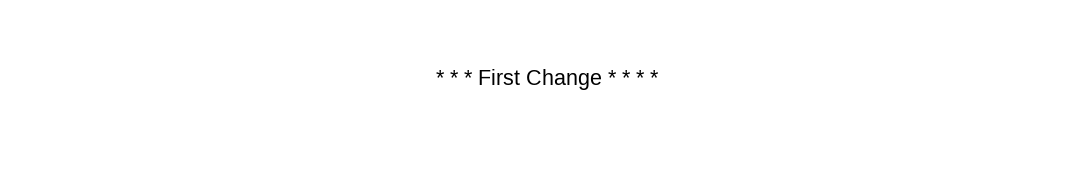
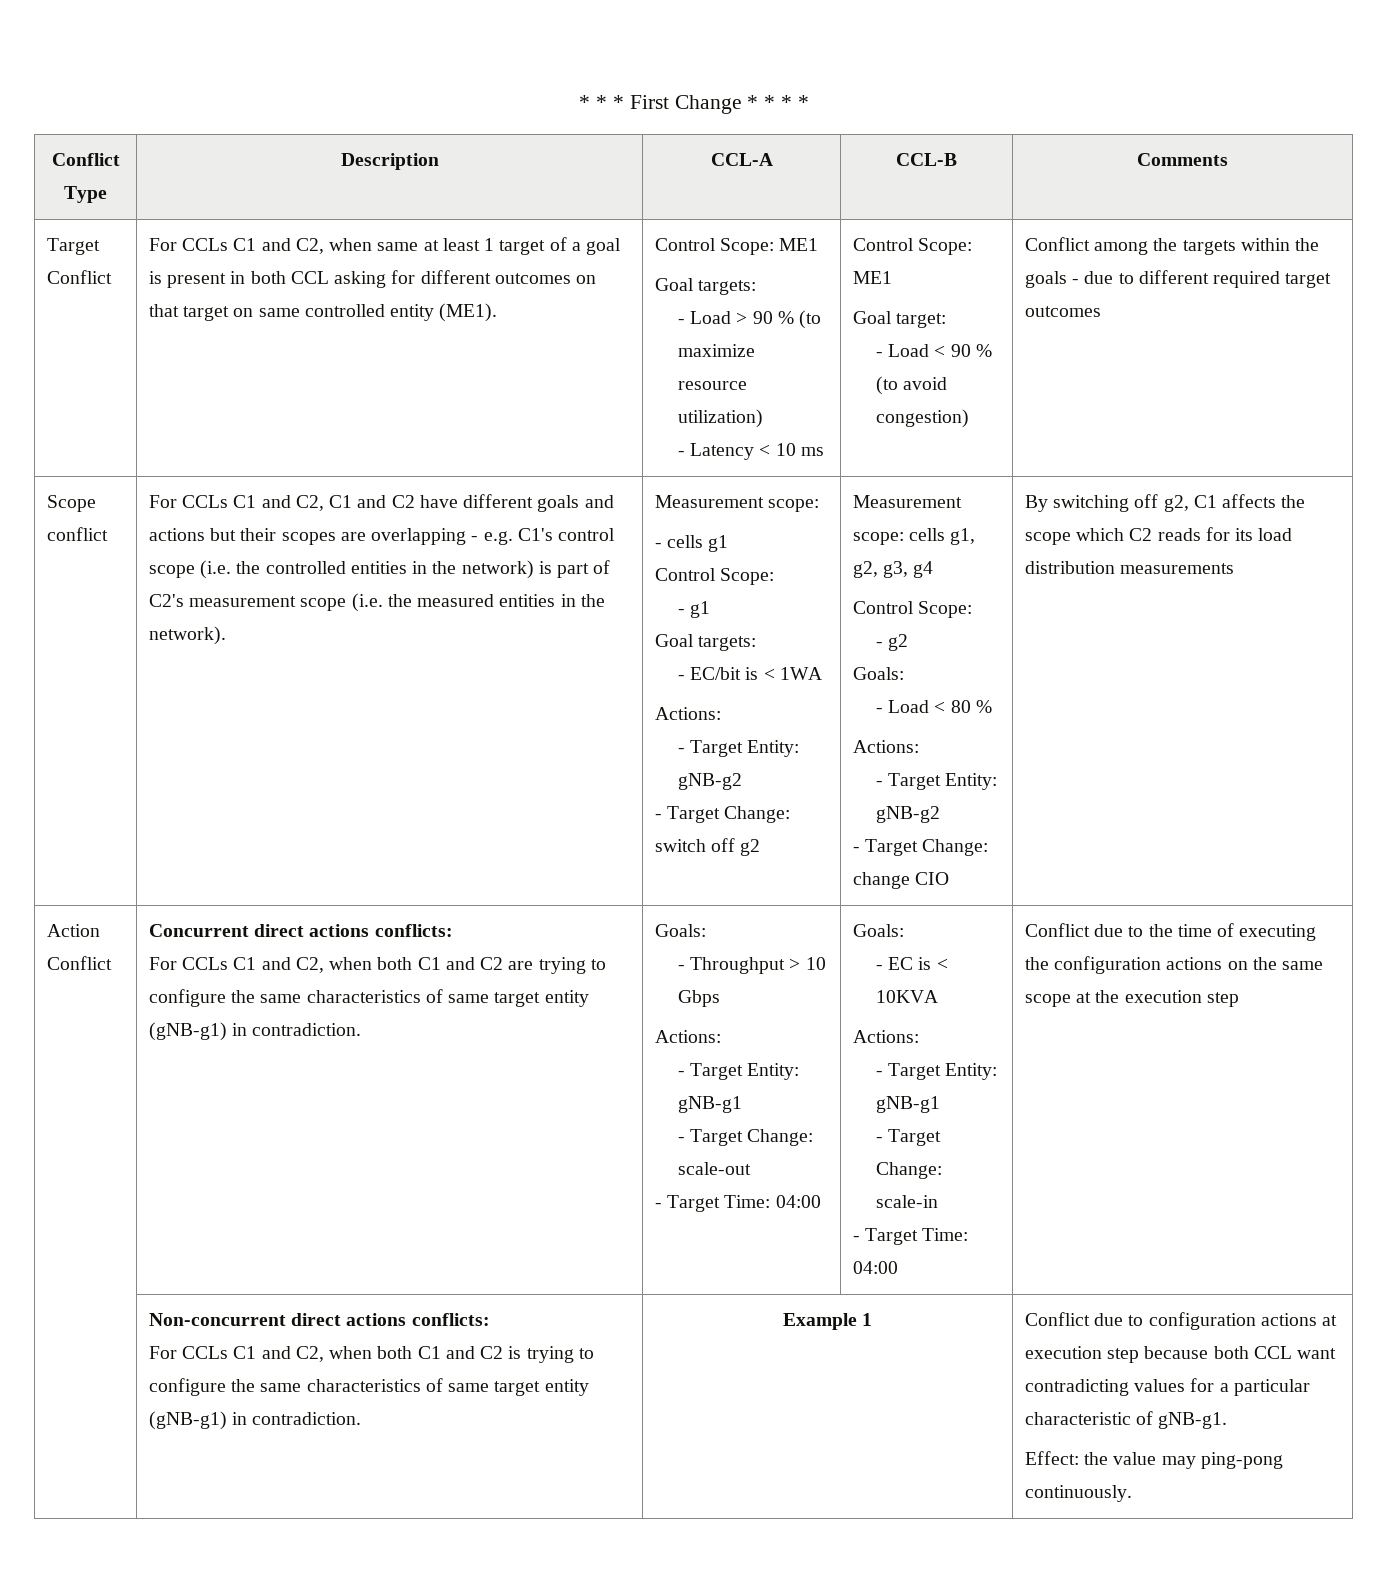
+ Conflict Type | Description | CCL-A | CCL-B | Comments
+ Target Conflict | For CCLs C1 and C2, when same at least 1 target of a goal is present in both CCL asking for different outcomes on that target on same controlled entity (ME1). | Control Scope: ME1
+ Goal targets:
+ - Load > 90 % (to maximize resource utilization)
+ - Latency < 10 ms | Control Scope: ME1
+ Goal target:
+ - Load < 90 % (to avoid congestion) | Conflict among the targets within the goals - due to different required target outcomes
+ Scope conflict | For CCLs C1 and C2, C1 and C2 have different goals and actions but their scopes are overlapping - e.g. C1's control scope (i.e. the controlled entities in the network) is part of C2's measurement scope (i.e. the measured entities in the network). | Measurement scope:
+ - cells g1
+ Control Scope:
+ - g1
+ Goal targets:
+ - EC/bit is < 1WA
+ Actions:
+ - Target Entity: gNB-g2
+ - Target Change: switch off g2 | Measurement scope: cells g1, g2, g3, g4
+ Control Scope:
+ - g2
+ Goals:
+ - Load < 80 %
+ Actions:
+ - Target Entity: gNB-g2
+ - Target Change: change CIO | By switching off g2, C1 affects the scope which C2 reads for its load distribution measurements
+ Action Conflict | Concurrent direct actions conflicts:
+ For CCLs C1 and C2, when both C1 and C2 are trying to configure the same characteristics of same target entity (gNB-g1) in contradiction. | Goals:
+ - Throughput > 10 Gbps
+ Actions:
+ - Target Entity: gNB-g1
+ - Target Change: scale-out
+ - Target Time: 04:00 | Goals:
+ - EC is < 10KVA
+ Actions:
+ - Target Entity: gNB-g1
+ - Target Change: scale-in
+ - Target Time: 04:00 | Conflict due to the time of executing the configuration actions on the same scope at the execution step
+ | Non-concurrent direct actions conflicts:
+ For CCLs C1 and C2, when both C1 and C2 is trying to configure the same characteristics of same target entity (gNB-g1) in contradiction. | Example 1 | Conflict due to configuration actions at execution step because both CCL want contradicting values for a particular characteristic of gNB-g1.
+ Effect: the value may ping-pong continuously.

